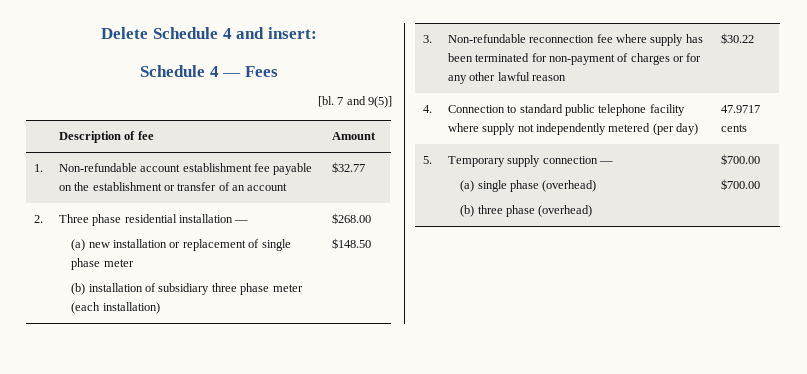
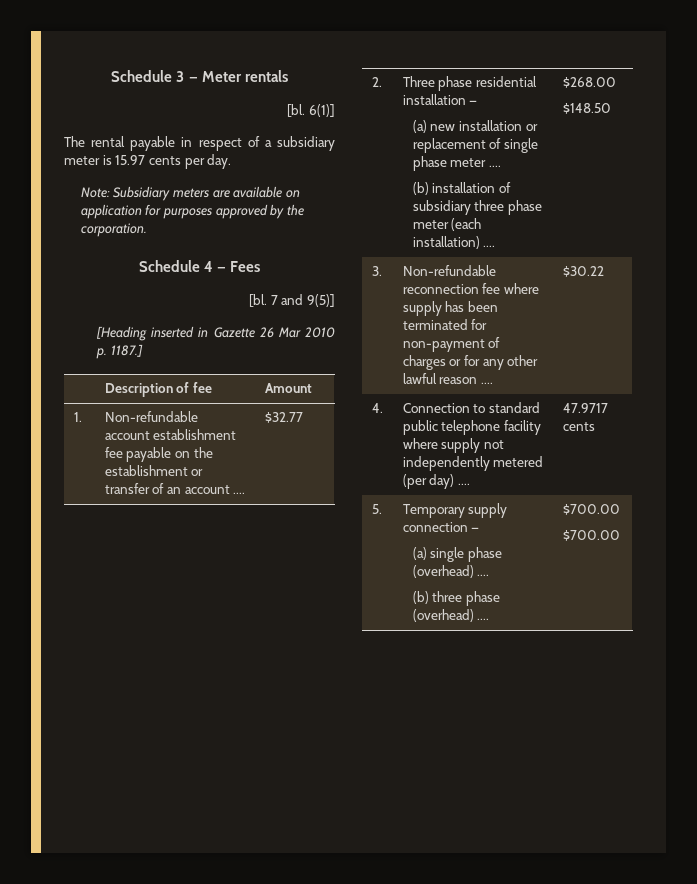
- Delete Schedule 4 and insert:
+ Schedule 3 — Meter rentals
+ [bl. 6(1)]
+ The rental payable in respect of a subsidiary meter is 15.97 cents per day.
+ Note: Subsidiary meters are available on application for purposes approved by the corporation.
+ [Heading inserted in Gazette 26 Mar 2010 p. 1187.]
- 1. | Non-refundable account establishment fee payable on the establishment or transfer of an account | $32.77
+ 1. | Non-refundable account establishment fee payable on the establishment or transfer of an account .... | $32.77
  2. | Three phase residential installation —
- (a) new installation or replacement of single phase meter
- (b) installation of subsidiary three phase meter (each installation) | $268.00
+ (a) new installation or replacement of single phase meter ....
+ (b) installation of subsidiary three phase meter (each installation) .... | $268.00
- 3. | Non-refundable reconnection fee where supply has been terminated for non-payment of charges or for any other lawful reason | $30.22
+ 3. | Non-refundable reconnection fee where supply has been terminated for non-payment of charges or for any other lawful reason .... | $30.22
- 4. | Connection to standard public telephone facility where supply not independently metered (per day) | 47.9717 cents
+ 4. | Connection to standard public telephone facility where supply not independently metered (per day) .... | 47.9717 cents
  5. | Temporary supply connection —
- (a) single phase (overhead)
- (b) three phase (overhead) | $700.00
+ (a) single phase (overhead) ....
+ (b) three phase (overhead) .... | $700.00

